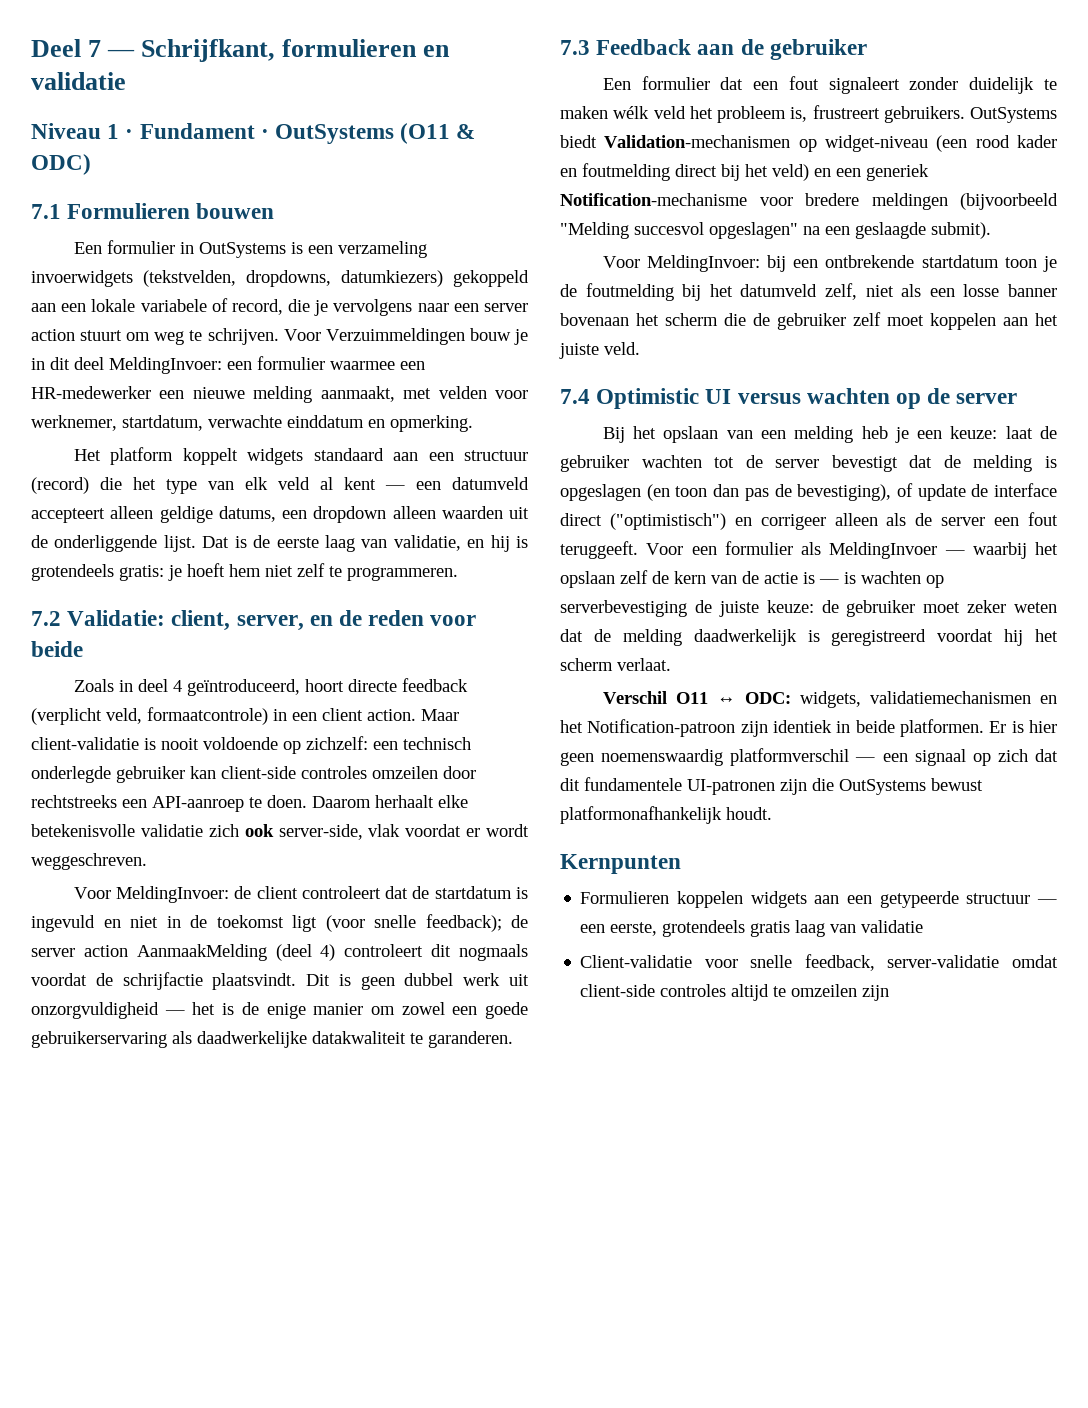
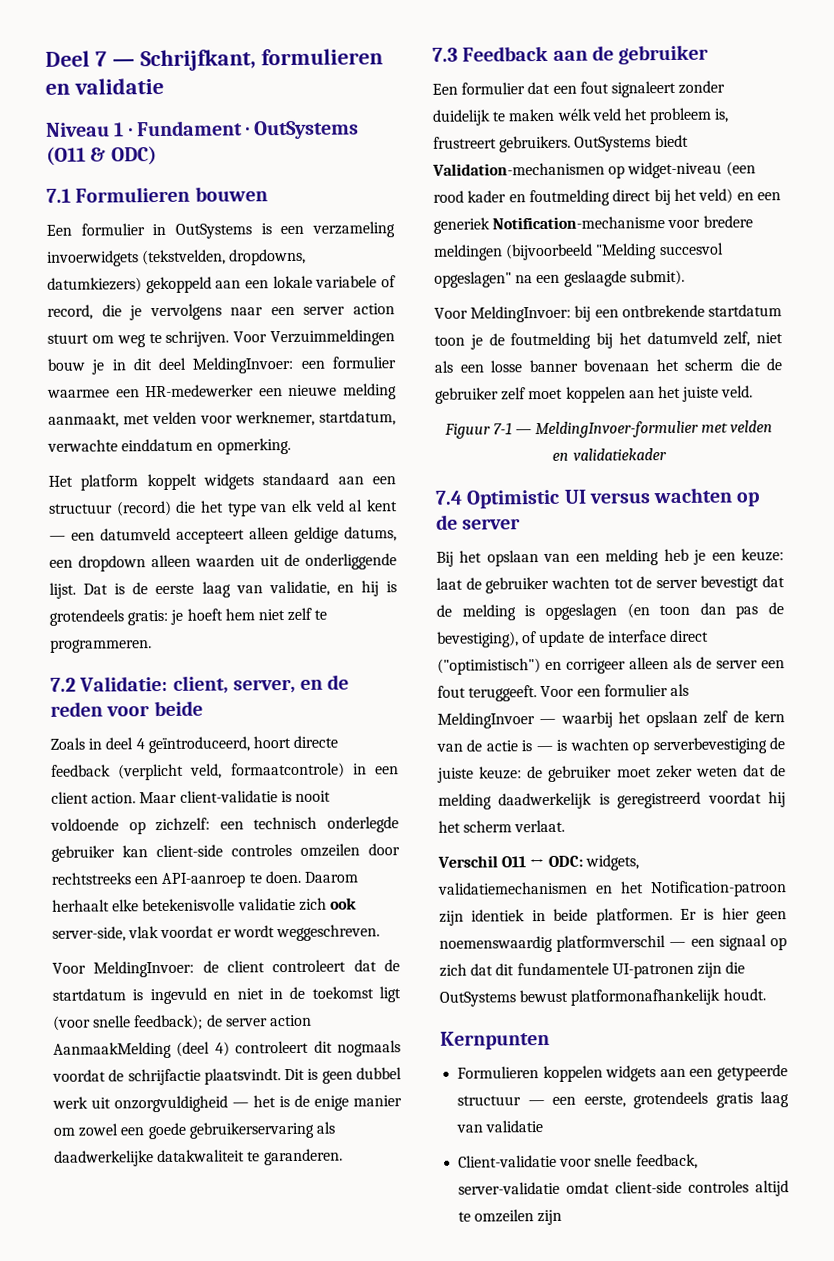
+ Figuur 7-1 — MeldingInvoer-formulier met velden en validatiekader

